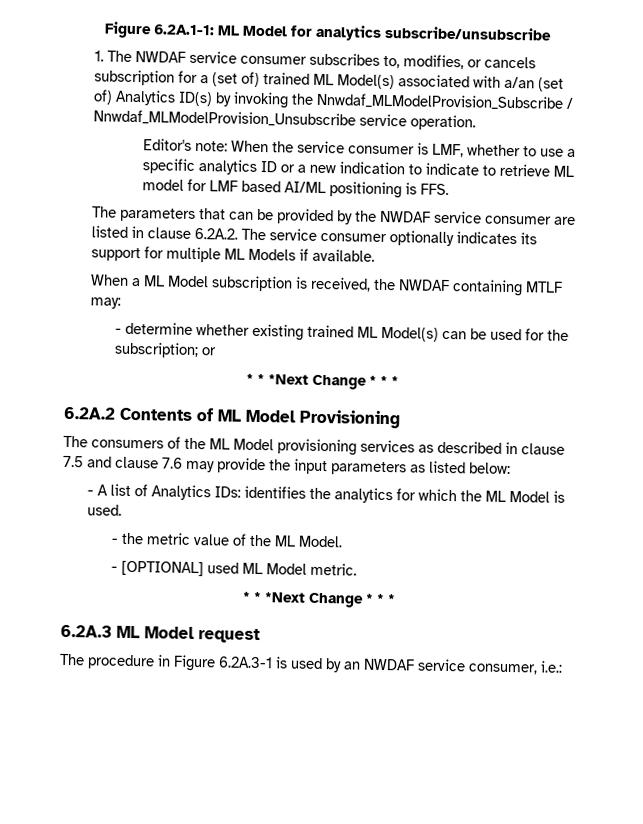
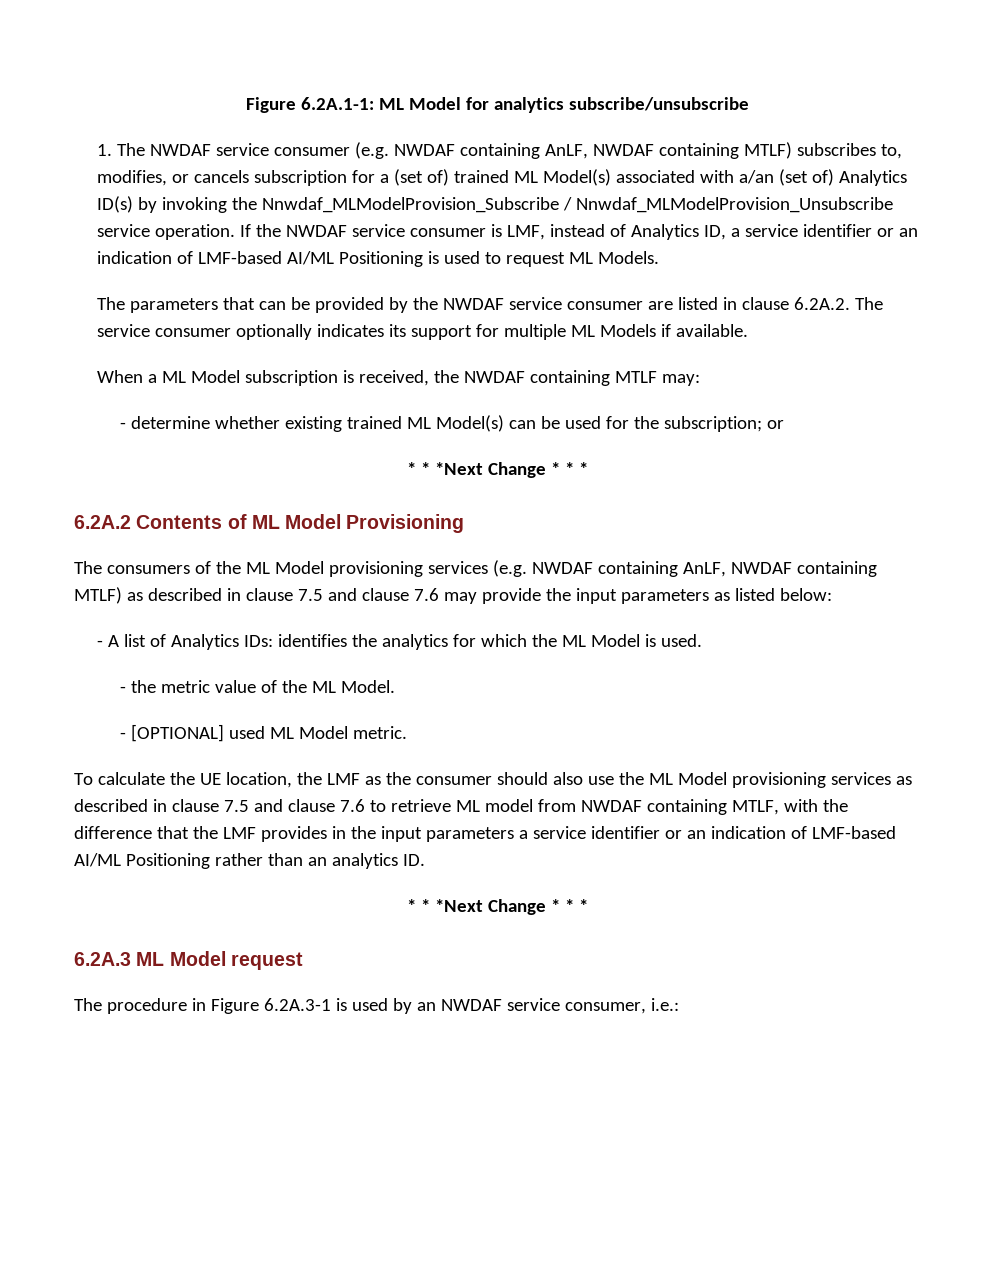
- 1. The NWDAF service consumer subscribes to, modifies, or cancels subscription for a (set of) trained ML Model(s) associated with a/an (set of) Analytics ID(s) by invoking the Nnwdaf_MLModelProvision_Subscribe / Nnwdaf_MLModelProvision_Unsubscribe service operation.
- Editor's note: When the service consumer is LMF, whether to use a specific analytics ID or a new indication to indicate to retrieve ML model for LMF based AI/ML positioning is FFS.
+ 1. The NWDAF service consumer (e.g. NWDAF containing AnLF, NWDAF containing MTLF) subscribes to, modifies, or cancels subscription for a (set of) trained ML Model(s) associated with a/an (set of) Analytics ID(s) by invoking the Nnwdaf_MLModelProvision_Subscribe / Nnwdaf_MLModelProvision_Unsubscribe service operation. If the NWDAF service consumer is LMF, instead of Analytics ID, a service identifier or an indication of LMF-based AI/ML Positioning is used to request ML Models.
- The consumers of the ML Model provisioning services as described in clause 7.5 and clause 7.6 may provide the input parameters as listed below:
+ The consumers of the ML Model provisioning services (e.g. NWDAF containing AnLF, NWDAF containing MTLF) as described in clause 7.5 and clause 7.6 may provide the input parameters as listed below:
+ To calculate the UE location, the LMF as the consumer should also use the ML Model provisioning services as described in clause 7.5 and clause 7.6 to retrieve ML model from NWDAF containing MTLF, with the difference that the LMF provides in the input parameters a service identifier or an indication of LMF-based AI/ML Positioning rather than an analytics ID.

